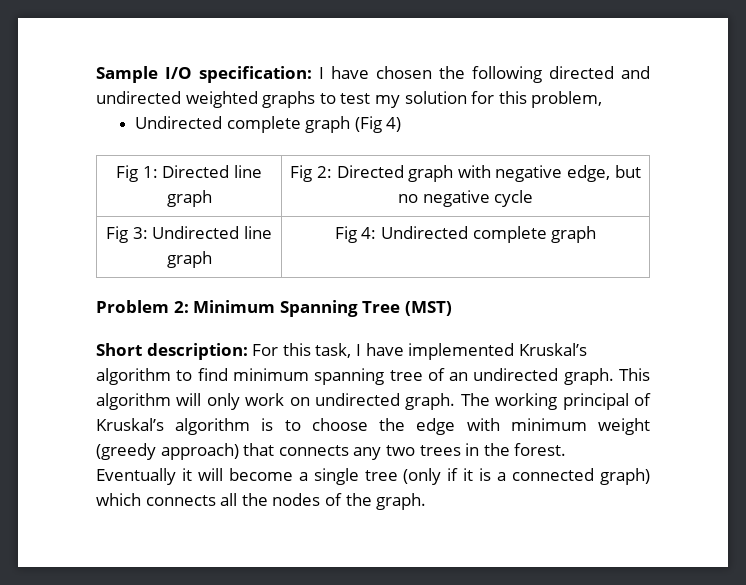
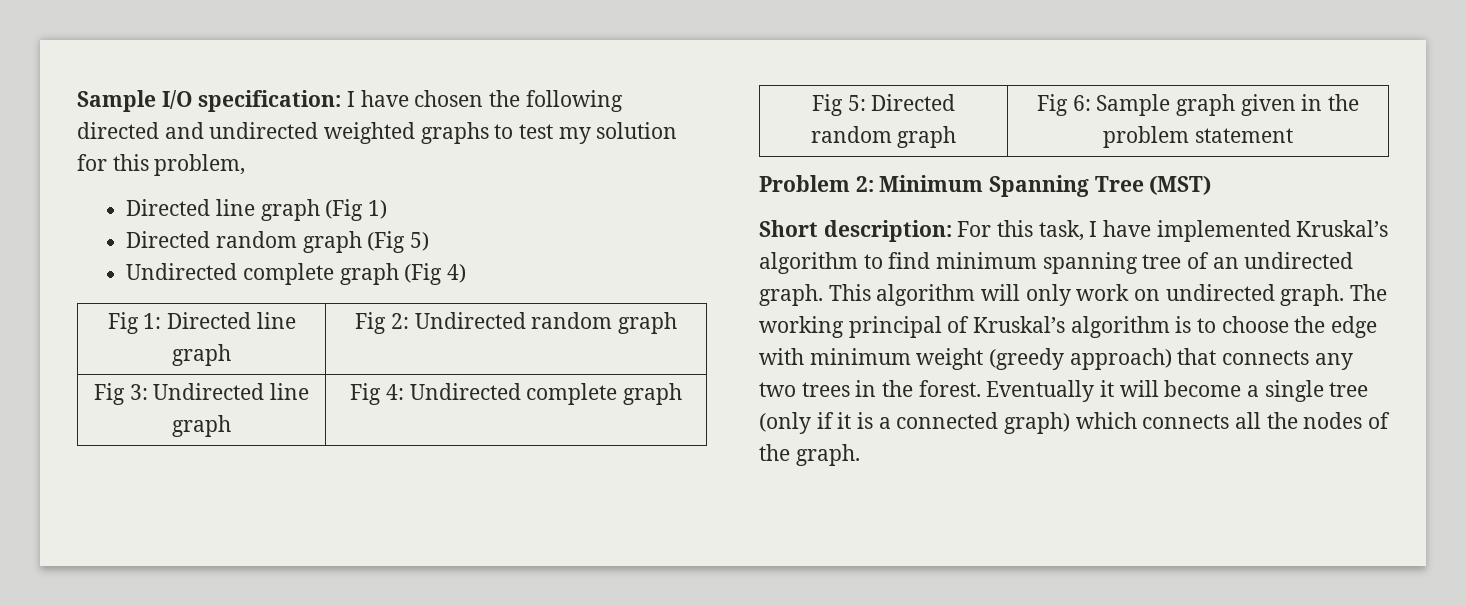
+ Directed line graph (Fig 1)
+ Directed random graph (Fig 5)
- Fig 1: Directed line graph | Fig 2: Directed graph with negative edge, but no negative cycle
+ Fig 1: Directed line graph | Fig 2: Undirected random graph
+ Fig 5: Directed random graph | Fig 6: Sample graph given in the problem statement

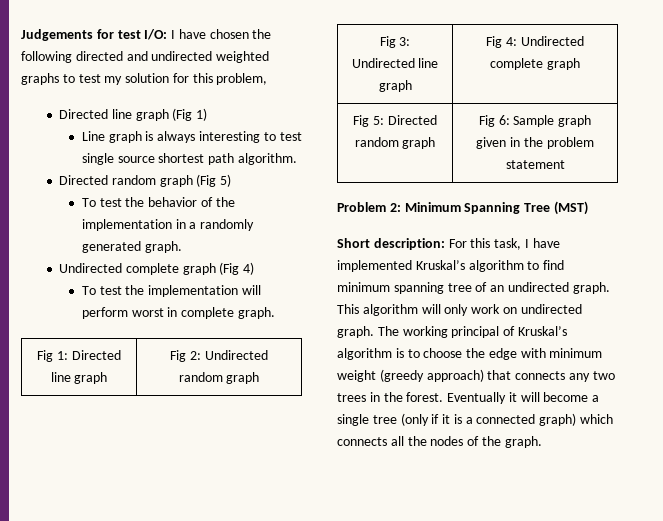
- Sample I/O specification: I have chosen the following directed and undirected weighted graphs to test my solution for this problem,
+ Judgements for test I/O: I have chosen the following directed and undirected weighted graphs to test my solution for this problem,
+ Line graph is always interesting to test single source shortest path algorithm.
+ To test the behavior of the implementation in a randomly generated graph.
+ To test the implementation will perform worst in complete graph.

